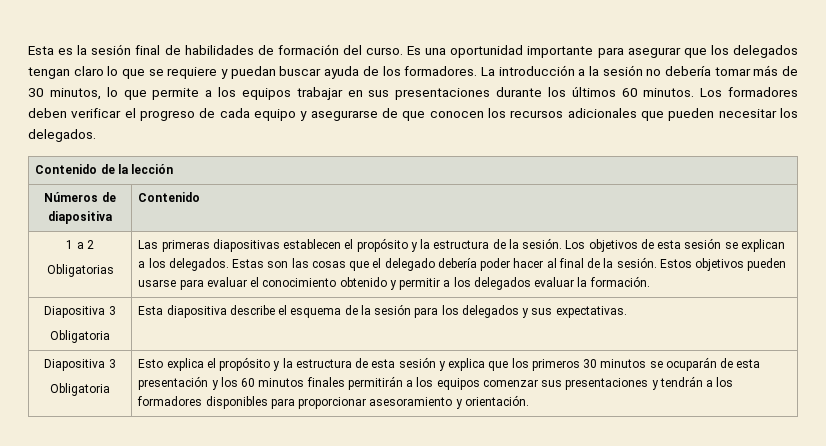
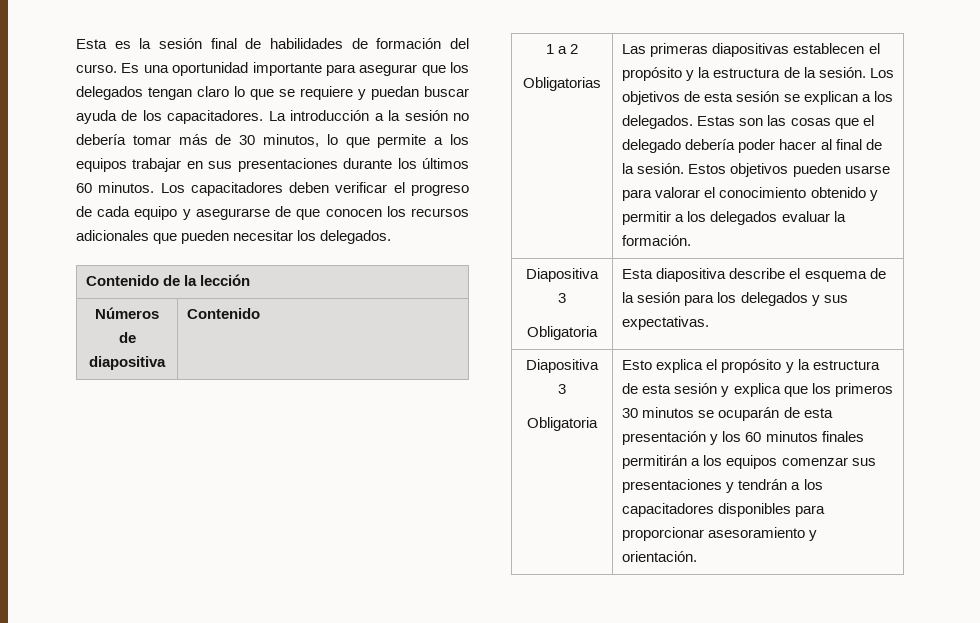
- Es una oportunidad importante para asegurar que los delegados tengan claro lo que se requiere y puedan buscar ayuda de los formadores.
+ Es una oportunidad importante para asegurar que los delegados tengan claro lo que se requiere y puedan buscar ayuda de los capacitadores.
- Los formadores deben verificar el progreso de cada equipo y asegurarse de que conocen los recursos adicionales que pueden necesitar los delegados.
+ Los capacitadores deben verificar el progreso de cada equipo y asegurarse de que conocen los recursos adicionales que pueden necesitar los delegados.
- Estos objetivos pueden usarse para evaluar el conocimiento obtenido y permitir a los delegados evaluar la formación.
+ Estos objetivos pueden usarse para valorar el conocimiento obtenido y permitir a los delegados evaluar la formación.
- Esto explica el propósito y la estructura de esta sesión y explica que los primeros 30 minutos se ocuparán de esta presentación y los 60 minutos finales permitirán a los equipos comenzar sus presentaciones y tendrán a los formadores disponibles para proporcionar asesoramiento y orientación.
+ Esto explica el propósito y la estructura de esta sesión y explica que los primeros 30 minutos se ocuparán de esta presentación y los 60 minutos finales permitirán a los equipos comenzar sus presentaciones y tendrán a los capacitadores disponibles para proporcionar asesoramiento y orientación.

